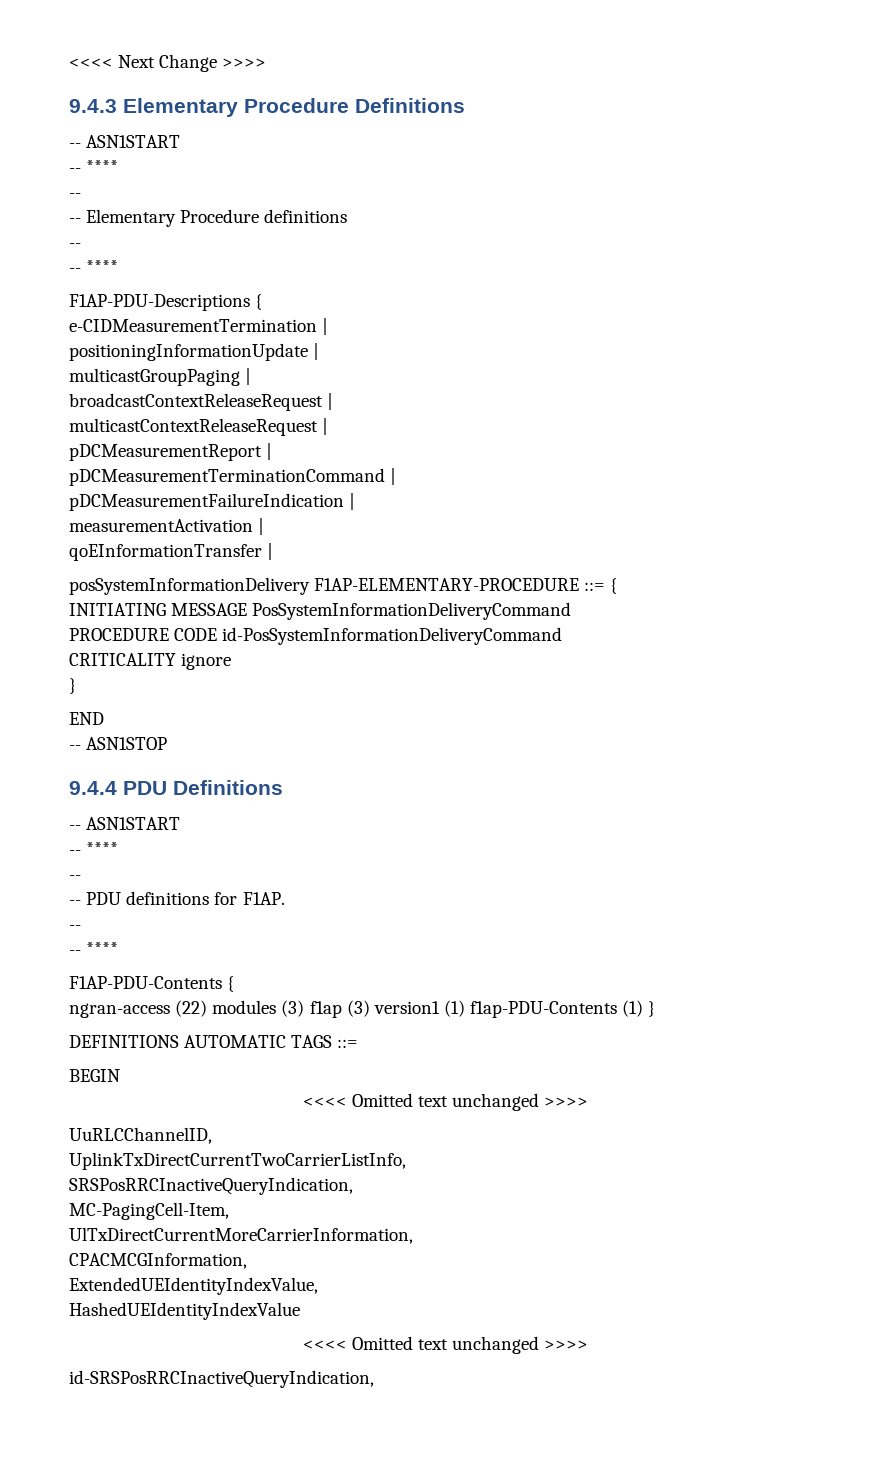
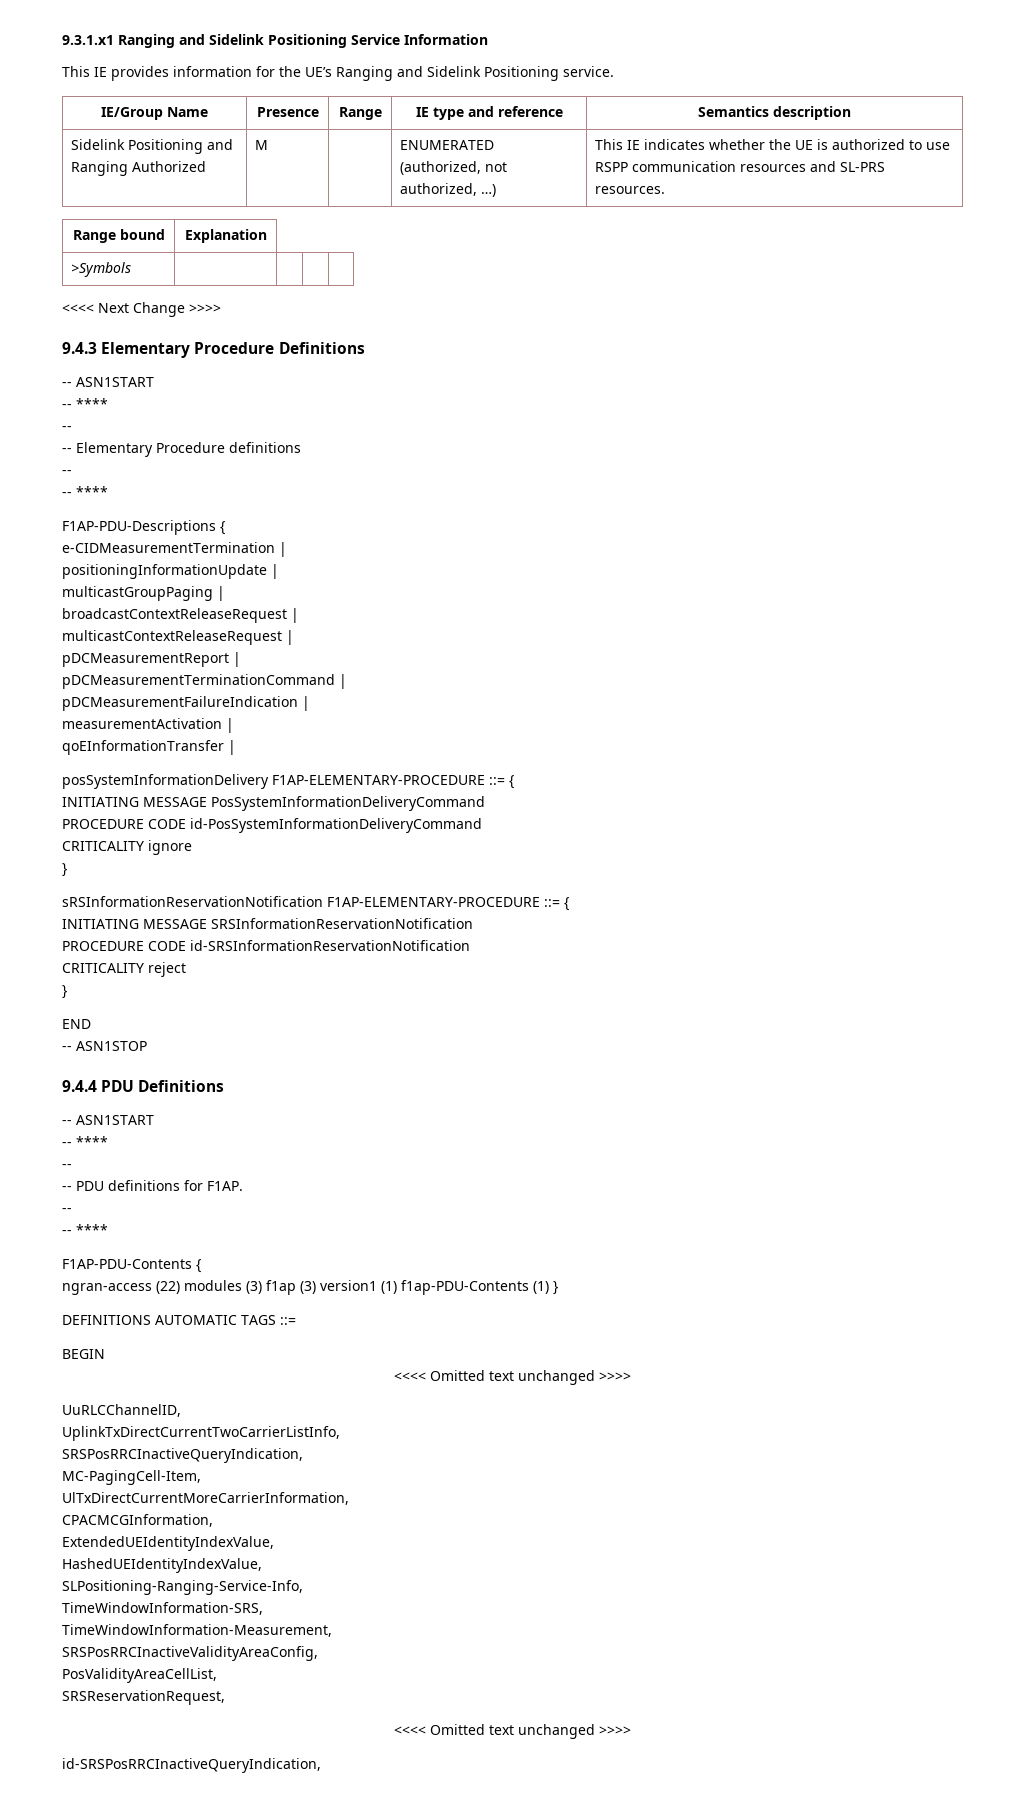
+ 9.3.1.x1 Ranging and Sidelink Positioning Service Information
+ This IE provides information for the UE’s Ranging and Sidelink Positioning service.
+ IE/Group Name | Presence | Range | IE type and reference | Semantics description
+ Sidelink Positioning and Ranging Authorized | M | | ENUMERATED (authorized, not authorized, …) | This IE indicates whether the UE is authorized to use RSPP communication resources and SL-PRS resources.
+ Range bound | Explanation
+ >Symbols | | | |
+ sRSInformationReservationNotification F1AP-ELEMENTARY-PROCEDURE ::= {
+ INITIATING MESSAGE SRSInformationReservationNotification
+ PROCEDURE CODE id-SRSInformationReservationNotification
+ CRITICALITY reject
+ }
- HashedUEIdentityIndexValue
+ HashedUEIdentityIndexValue,
+ SLPositioning-Ranging-Service-Info,
+ TimeWindowInformation-SRS,
+ TimeWindowInformation-Measurement,
+ SRSPosRRCInactiveValidityAreaConfig,
+ PosValidityAreaCellList,
+ SRSReservationRequest,

